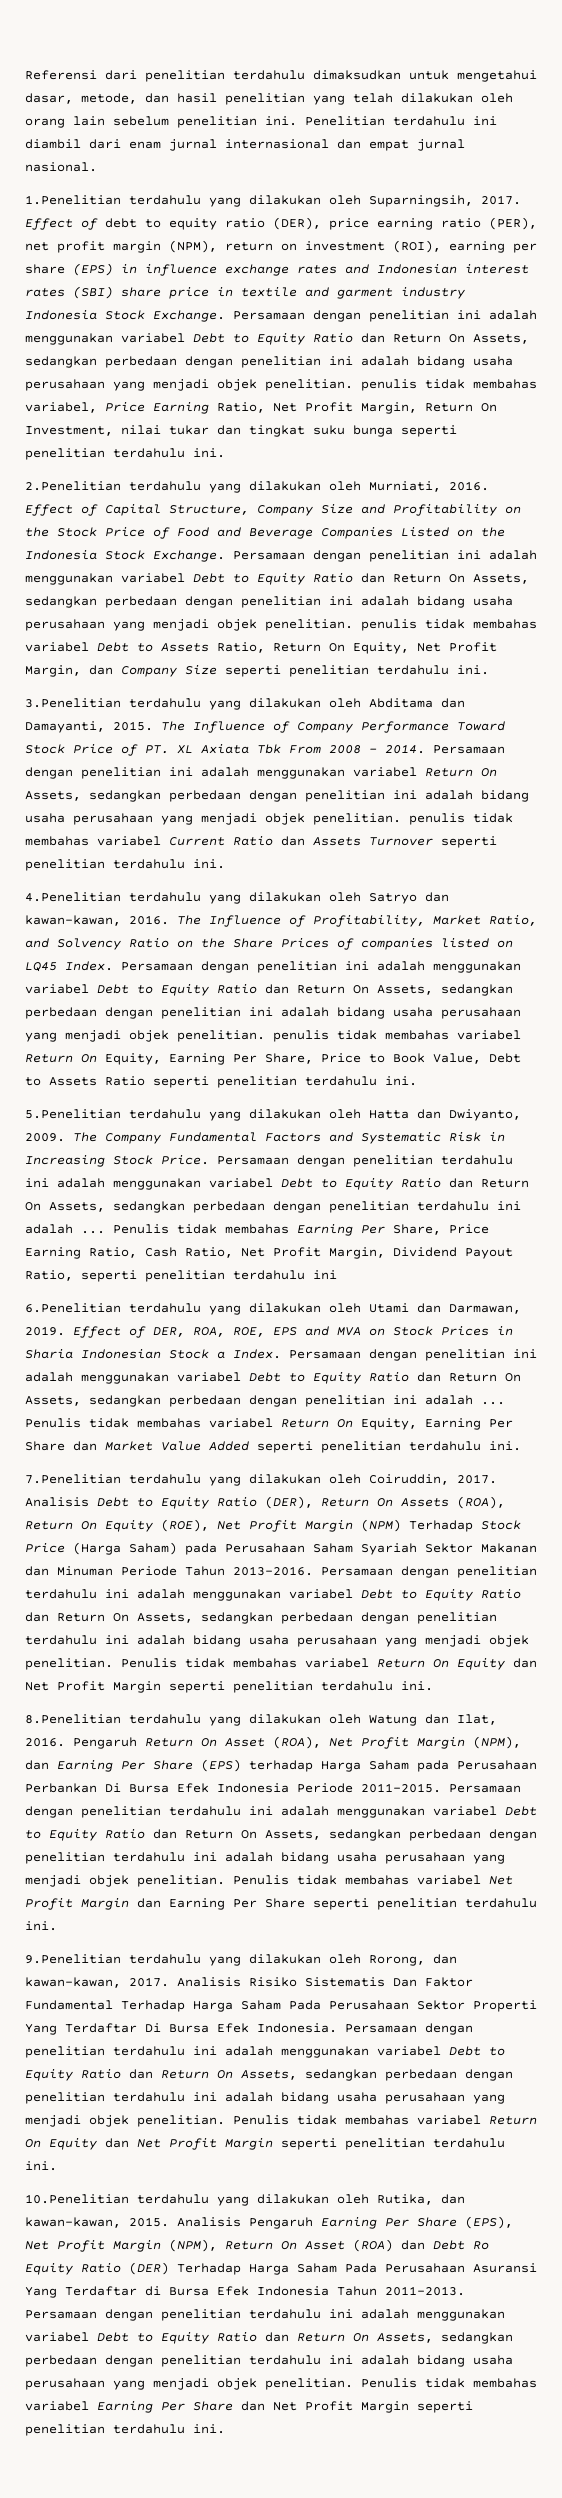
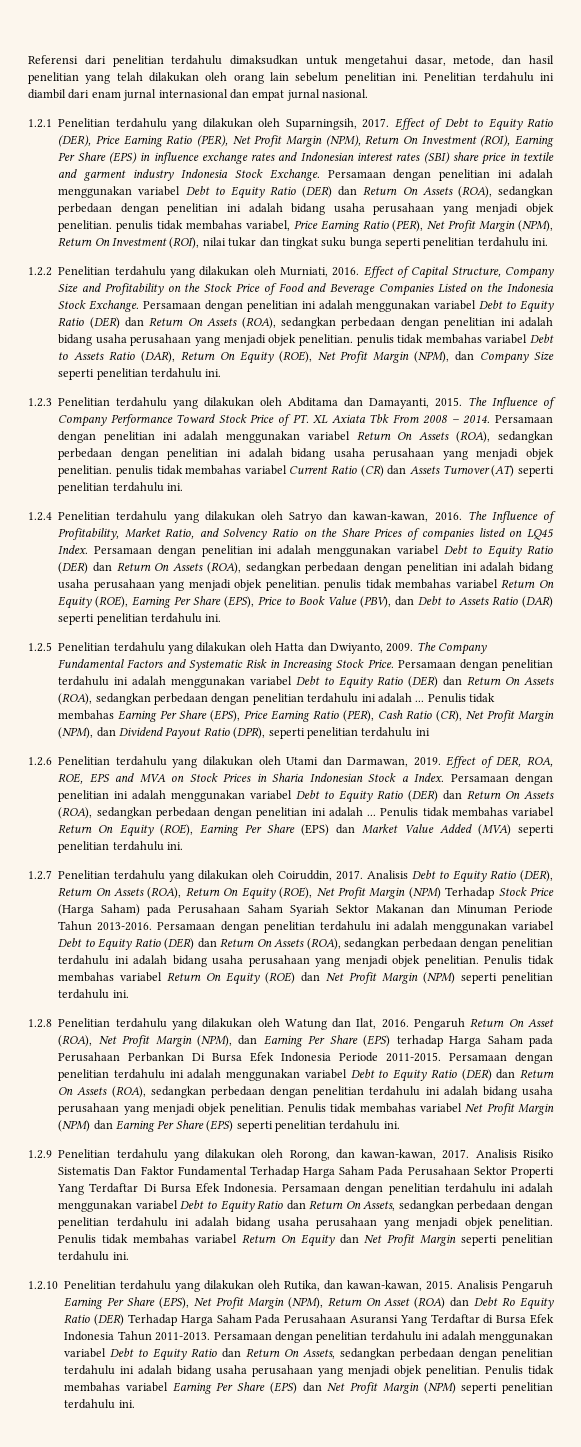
- 1.Penelitian terdahulu yang dilakukan oleh Suparningsih, 2017.
+ 1.2.1 Penelitian terdahulu yang dilakukan oleh Suparningsih, 2017.
- Effect of debt to equity ratio (DER), price earning ratio (PER), net profit margin (NPM), return on investment (ROI), earning per share (EPS) in influence exchange rates and Indonesian interest rates (SBI) share price in textile and garment industry Indonesia Stock Exchange.
+ Effect of Debt to Equity Ratio (DER), Price Earning Ratio (PER), Net Profit Margin (NPM), Return On Investment (ROI), Earning Per Share (EPS) in influence exchange rates and Indonesian interest rates (SBI) share price in textile and garment industry Indonesia Stock Exchange.
- Persamaan dengan penelitian ini adalah menggunakan variabel Debt to Equity Ratio dan Return On Assets, sedangkan perbedaan dengan penelitian ini adalah bidang usaha perusahaan yang menjadi objek penelitian. penulis tidak membahas variabel, Price Earning Ratio, Net Profit Margin, Return On Investment, nilai tukar dan tingkat suku bunga seperti penelitian terdahulu ini.
+ Persamaan dengan penelitian ini adalah menggunakan variabel Debt to Equity Ratio (DER) dan Return On Assets (ROA), sedangkan perbedaan dengan penelitian ini adalah bidang usaha perusahaan yang menjadi objek penelitian. penulis tidak membahas variabel, Price Earning Ratio (PER), Net Profit Margin (NPM), Return On Investment (ROI), nilai tukar dan tingkat suku bunga seperti penelitian terdahulu ini.
- 2.Penelitian terdahulu yang dilakukan oleh Murniati, 2016.
+ 1.2.2 Penelitian terdahulu yang dilakukan oleh Murniati, 2016.
- Persamaan dengan penelitian ini adalah menggunakan variabel Debt to Equity Ratio dan Return On Assets, sedangkan perbedaan dengan penelitian ini adalah bidang usaha perusahaan yang menjadi objek penelitian. penulis tidak membahas variabel Debt to Assets Ratio, Return On Equity, Net Profit Margin, dan Company Size seperti penelitian terdahulu ini.
+ Persamaan dengan penelitian ini adalah menggunakan variabel Debt to Equity Ratio (DER) dan Return On Assets (ROA), sedangkan perbedaan dengan penelitian ini adalah bidang usaha perusahaan yang menjadi objek penelitian. penulis tidak membahas variabel Debt to Assets Ratio (DAR), Return On Equity (ROE), Net Profit Margin (NPM), dan Company Size seperti penelitian terdahulu ini.
- 3.Penelitian terdahulu yang dilakukan oleh Abditama dan Damayanti, 2015.
+ 1.2.3 Penelitian terdahulu yang dilakukan oleh Abditama dan Damayanti, 2015.
- Persamaan dengan penelitian ini adalah menggunakan variabel Return On Assets, sedangkan perbedaan dengan penelitian ini adalah bidang usaha perusahaan yang menjadi objek penelitian. penulis tidak membahas variabel Current Ratio dan Assets Turnover seperti penelitian terdahulu ini.
- 4.Penelitian terdahulu yang dilakukan oleh Satryo dan kawan-kawan, 2016.
+ Persamaan dengan penelitian ini adalah menggunakan variabel Return On Assets (ROA), sedangkan perbedaan dengan penelitian ini adalah bidang usaha perusahaan yang menjadi objek penelitian. penulis tidak membahas variabel Current Ratio (CR) dan Assets Turnover (AT) seperti penelitian terdahulu ini.
+ 1.2.4 Penelitian terdahulu yang dilakukan oleh Satryo dan kawan-kawan, 2016.
- Persamaan dengan penelitian ini adalah menggunakan variabel Debt to Equity Ratio dan Return On Assets, sedangkan perbedaan dengan penelitian ini adalah bidang usaha perusahaan yang menjadi objek penelitian. penulis tidak membahas variabel Return On Equity, Earning Per Share, Price to Book Value, Debt to Assets Ratio seperti penelitian terdahulu ini.
- 5.Penelitian terdahulu yang dilakukan oleh Hatta dan Dwiyanto, 2009.
+ Persamaan dengan penelitian ini adalah menggunakan variabel Debt to Equity Ratio (DER) dan Return On Assets (ROA), sedangkan perbedaan dengan penelitian ini adalah bidang usaha perusahaan yang menjadi objek penelitian. penulis tidak membahas variabel Return On Equity (ROE), Earning Per Share (EPS), Price to Book Value (PBV), dan Debt to Assets Ratio (DAR) seperti penelitian terdahulu ini.
+ 1.2.5 Penelitian terdahulu yang dilakukan oleh Hatta dan Dwiyanto, 2009.
- Persamaan dengan penelitian terdahulu ini adalah menggunakan variabel Debt to Equity Ratio dan Return On Assets, sedangkan perbedaan dengan penelitian terdahulu ini adalah ...
+ Persamaan dengan penelitian terdahulu ini adalah menggunakan variabel Debt to Equity Ratio (DER) dan Return On Assets (ROA), sedangkan perbedaan dengan penelitian terdahulu ini adalah ...
- Penulis tidak membahas Earning Per Share, Price Earning Ratio, Cash Ratio, Net Profit Margin, Dividend Payout Ratio, seperti penelitian terdahulu ini
+ Penulis tidak membahas Earning Per Share (EPS), Price Earning Ratio (PER), Cash Ratio (CR), Net Profit Margin (NPM), dan Dividend Payout Ratio (DPR), seperti penelitian terdahulu ini
- 6.Penelitian terdahulu yang dilakukan oleh Utami dan Darmawan, 2019.
+ 1.2.6 Penelitian terdahulu yang dilakukan oleh Utami dan Darmawan, 2019.
- Persamaan dengan penelitian ini adalah menggunakan variabel Debt to Equity Ratio dan Return On Assets, sedangkan perbedaan dengan penelitian ini adalah ...
+ Persamaan dengan penelitian ini adalah menggunakan variabel Debt to Equity Ratio (DER) dan Return On Assets (ROA), sedangkan perbedaan dengan penelitian ini adalah ...
- Penulis tidak membahas variabel Return On Equity, Earning Per Share dan Market Value Added seperti penelitian terdahulu ini.
- 7.Penelitian terdahulu yang dilakukan oleh Coiruddin, 2017.
+ Penulis tidak membahas variabel Return On Equity (ROE), Earning Per Share (EPS) dan Market Value Added (MVA) seperti penelitian terdahulu ini.
+ 1.2.7 Penelitian terdahulu yang dilakukan oleh Coiruddin, 2017.
- Analisis Debt to Equity Ratio (DER), Return On Assets (ROA), Return On Equity (ROE), Net Profit Margin (NPM) Terhadap Stock Price (Harga Saham) pada Perusahaan Saham Syariah Sektor Makanan dan Minuman Periode Tahun 2013-2016. Persamaan dengan penelitian terdahulu ini adalah menggunakan variabel Debt to Equity Ratio dan Return On Assets, sedangkan perbedaan dengan penelitian terdahulu ini adalah bidang usaha perusahaan yang menjadi objek penelitian. Penulis tidak membahas variabel Return On Equity dan Net Profit Margin seperti penelitian terdahulu ini.
- 8.Penelitian terdahulu yang dilakukan oleh Watung dan Ilat, 2016.
+ Analisis Debt to Equity Ratio (DER), Return On Assets (ROA), Return On Equity (ROE), Net Profit Margin (NPM) Terhadap Stock Price (Harga Saham) pada Perusahaan Saham Syariah Sektor Makanan dan Minuman Periode Tahun 2013-2016. Persamaan dengan penelitian terdahulu ini adalah menggunakan variabel Debt to Equity Ratio (DER) dan Return On Assets (ROA), sedangkan perbedaan dengan penelitian terdahulu ini adalah bidang usaha perusahaan yang menjadi objek penelitian. Penulis tidak membahas variabel Return On Equity (ROE) dan Net Profit Margin (NPM) seperti penelitian terdahulu ini.
+ 1.2.8 Penelitian terdahulu yang dilakukan oleh Watung dan Ilat, 2016.
- Pengaruh Return On Asset (ROA), Net Profit Margin (NPM), dan Earning Per Share (EPS) terhadap Harga Saham pada Perusahaan Perbankan Di Bursa Efek Indonesia Periode 2011-2015. Persamaan dengan penelitian terdahulu ini adalah menggunakan variabel Debt to Equity Ratio dan Return On Assets, sedangkan perbedaan dengan penelitian terdahulu ini adalah bidang usaha perusahaan yang menjadi objek penelitian.
+ Pengaruh Return On Asset (ROA), Net Profit Margin (NPM), dan Earning Per Share (EPS) terhadap Harga Saham pada Perusahaan Perbankan Di Bursa Efek Indonesia Periode 2011-2015. Persamaan dengan penelitian terdahulu ini adalah menggunakan variabel Debt to Equity Ratio (DER) dan Return On Assets (ROA), sedangkan perbedaan dengan penelitian terdahulu ini adalah bidang usaha perusahaan yang menjadi objek penelitian.
- Penulis tidak membahas variabel Net Profit Margin dan Earning Per Share seperti penelitian terdahulu ini.
- 9.Penelitian terdahulu yang dilakukan oleh Rorong, dan kawan-kawan, 2017.
+ Penulis tidak membahas variabel Net Profit Margin (NPM) dan Earning Per Share (EPS) seperti penelitian terdahulu ini.
+ 1.2.9 Penelitian terdahulu yang dilakukan oleh Rorong, dan kawan-kawan, 2017.
- 10.Penelitian terdahulu yang dilakukan oleh Rutika, dan kawan-kawan, 2015.
+ 1.2.10 Penelitian terdahulu yang dilakukan oleh Rutika, dan kawan-kawan, 2015.
- Penulis tidak membahas variabel Earning Per Share dan Net Profit Margin seperti penelitian terdahulu ini.
+ Penulis tidak membahas variabel Earning Per Share (EPS) dan Net Profit Margin (NPM) seperti penelitian terdahulu ini.

